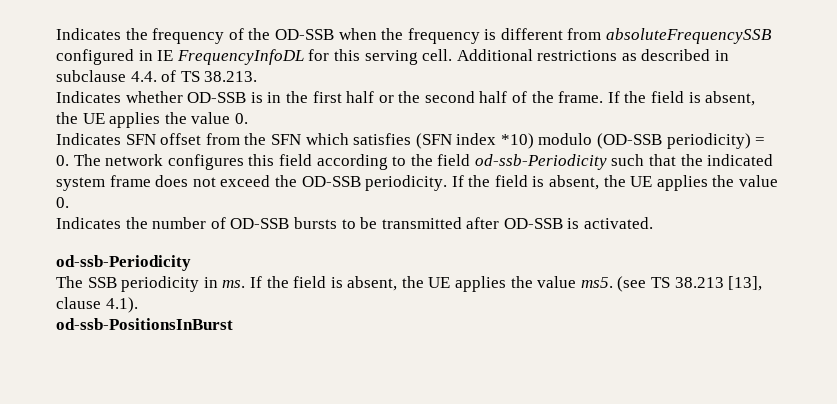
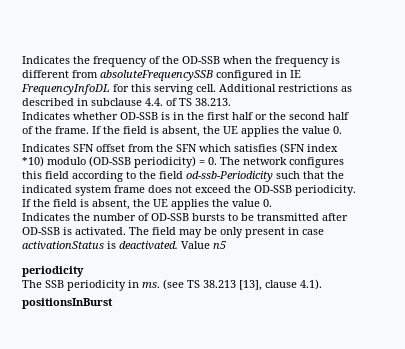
- Indicates the number of OD-SSB bursts to be transmitted after OD-SSB is activated.
- od-ssb-Periodicity
+ Indicates the number of OD-SSB bursts to be transmitted after OD-SSB is activated. The field may be only present in case activationStatus is deactivated. Value n5
+ periodicity
- If the field is absent, the UE applies the value ms5.
- od-ssb-PositionsInBurst
+ positionsInBurst

